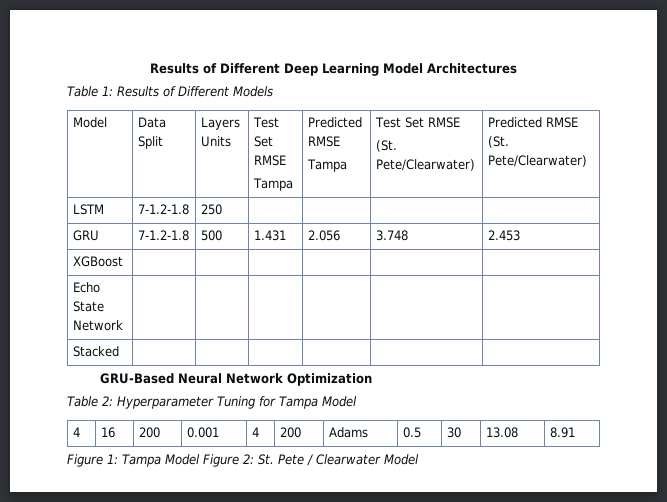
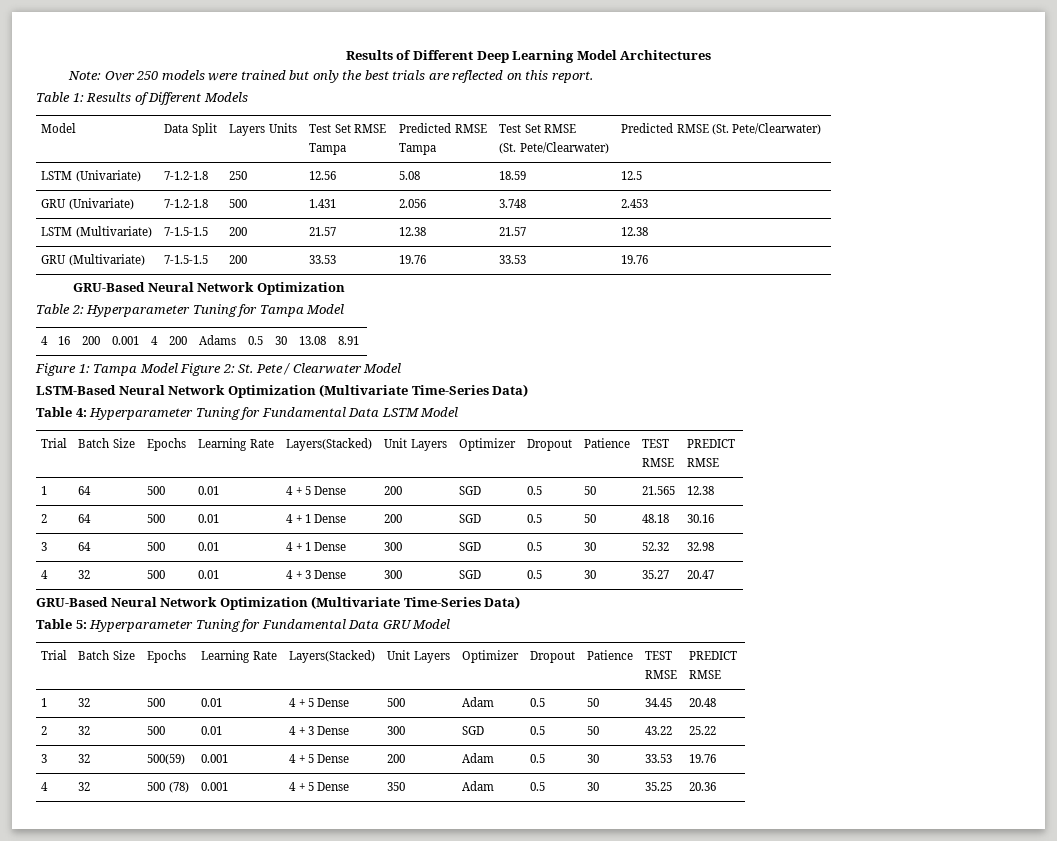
+ Note: Over 250 models were trained but only the best trials are reflected on this report.
- LSTM | 7-1.2-1.8 | 250 | | | |
- GRU | 7-1.2-1.8 | 500 | 1.431 | 2.056 | 3.748 | 2.453
+ LSTM (Univariate) | 7-1.2-1.8 | 250 | 12.56 | 5.08 | 18.59 | 12.5
+ GRU (Univariate) | 7-1.2-1.8 | 500 | 1.431 | 2.056 | 3.748 | 2.453
- XGBoost | | | | | |
- Echo State Network | | | | | |
- Stacked | | | | | |
+ LSTM (Multivariate) | 7-1.5-1.5 | 200 | 21.57 | 12.38 | 21.57 | 12.38
+ GRU (Multivariate) | 7-1.5-1.5 | 200 | 33.53 | 19.76 | 33.53 | 19.76
+ LSTM-Based Neural Network Optimization (Multivariate Time-Series Data)
+ Table 4: Hyperparameter Tuning for Fundamental Data LSTM Model
+ Trial | Batch Size | Epochs | Learning Rate | Layers(Stacked) | Unit Layers | Optimizer | Dropout | Patience | TEST
+ RMSE | PREDICT
+ RMSE
+ 1 | 64 | 500 | 0.01 | 4 + 5 Dense | 200 | SGD | 0.5 | 50 | 21.565 | 12.38
+ 2 | 64 | 500 | 0.01 | 4 + 1 Dense | 200 | SGD | 0.5 | 50 | 48.18 | 30.16
+ 3 | 64 | 500 | 0.01 | 4 + 1 Dense | 300 | SGD | 0.5 | 30 | 52.32 | 32.98
+ 4 | 32 | 500 | 0.01 | 4 + 3 Dense | 300 | SGD | 0.5 | 30 | 35.27 | 20.47
+ GRU-Based Neural Network Optimization (Multivariate Time-Series Data)
+ Table 5: Hyperparameter Tuning for Fundamental Data GRU Model
+ Trial | Batch Size | Epochs | Learning Rate | Layers(Stacked) | Unit Layers | Optimizer | Dropout | Patience | TEST
+ RMSE | PREDICT
+ RMSE
+ 1 | 32 | 500 | 0.01 | 4 + 5 Dense | 500 | Adam | 0.5 | 50 | 34.45 | 20.48
+ 2 | 32 | 500 | 0.01 | 4 + 3 Dense | 300 | SGD | 0.5 | 50 | 43.22 | 25.22
+ 3 | 32 | 500(59) | 0.001 | 4 + 5 Dense | 200 | Adam | 0.5 | 30 | 33.53 | 19.76
+ 4 | 32 | 500 (78) | 0.001 | 4 + 5 Dense | 350 | Adam | 0.5 | 30 | 35.25 | 20.36

